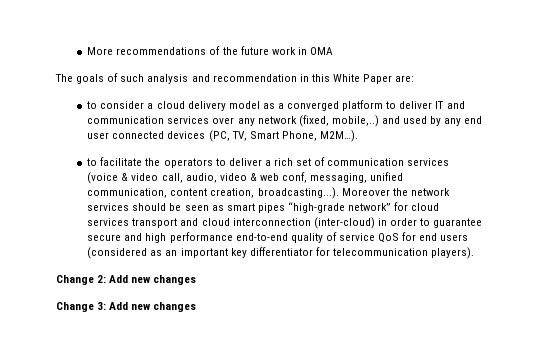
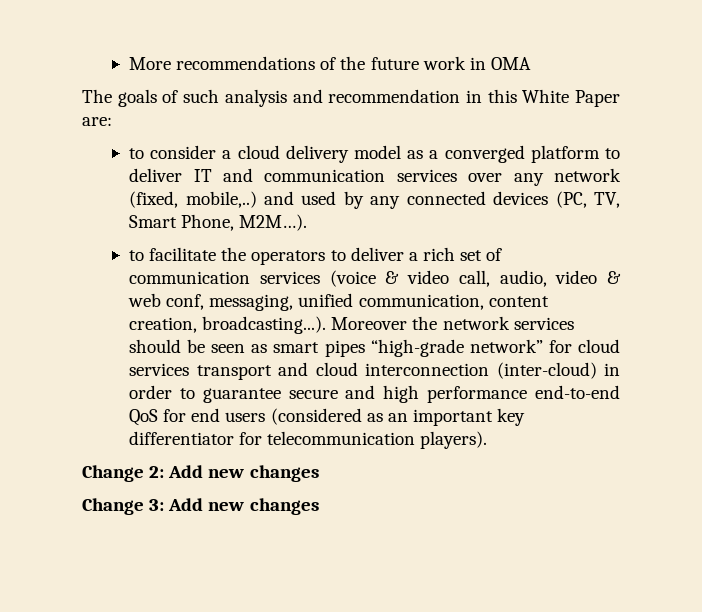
- to consider a cloud delivery model as a converged platform to deliver IT and communication services over any network (fixed, mobile,..) and used by any end user connected devices (PC, TV, Smart Phone, M2M…).
+ to consider a cloud delivery model as a converged platform to deliver IT and communication services over any network (fixed, mobile,..) and used by any connected devices (PC, TV, Smart Phone, M2M…).
- to facilitate the operators to deliver a rich set of communication services (voice & video call, audio, video & web conf, messaging, unified communication, content creation, broadcasting...). Moreover the network services should be seen as smart pipes “high-grade network” for cloud services transport and cloud interconnection (inter-cloud) in order to guarantee secure and high performance end-to-end quality of service QoS for end users (considered as an important key differentiator for telecommunication players).
+ to facilitate the operators to deliver a rich set of communication services (voice & video call, audio, video & web conf, messaging, unified communication, content creation, broadcasting...). Moreover the network services should be seen as smart pipes “high-grade network” for cloud services transport and cloud interconnection (inter-cloud) in order to guarantee secure and high performance end-to-end QoS for end users (considered as an important key differentiator for telecommunication players).

